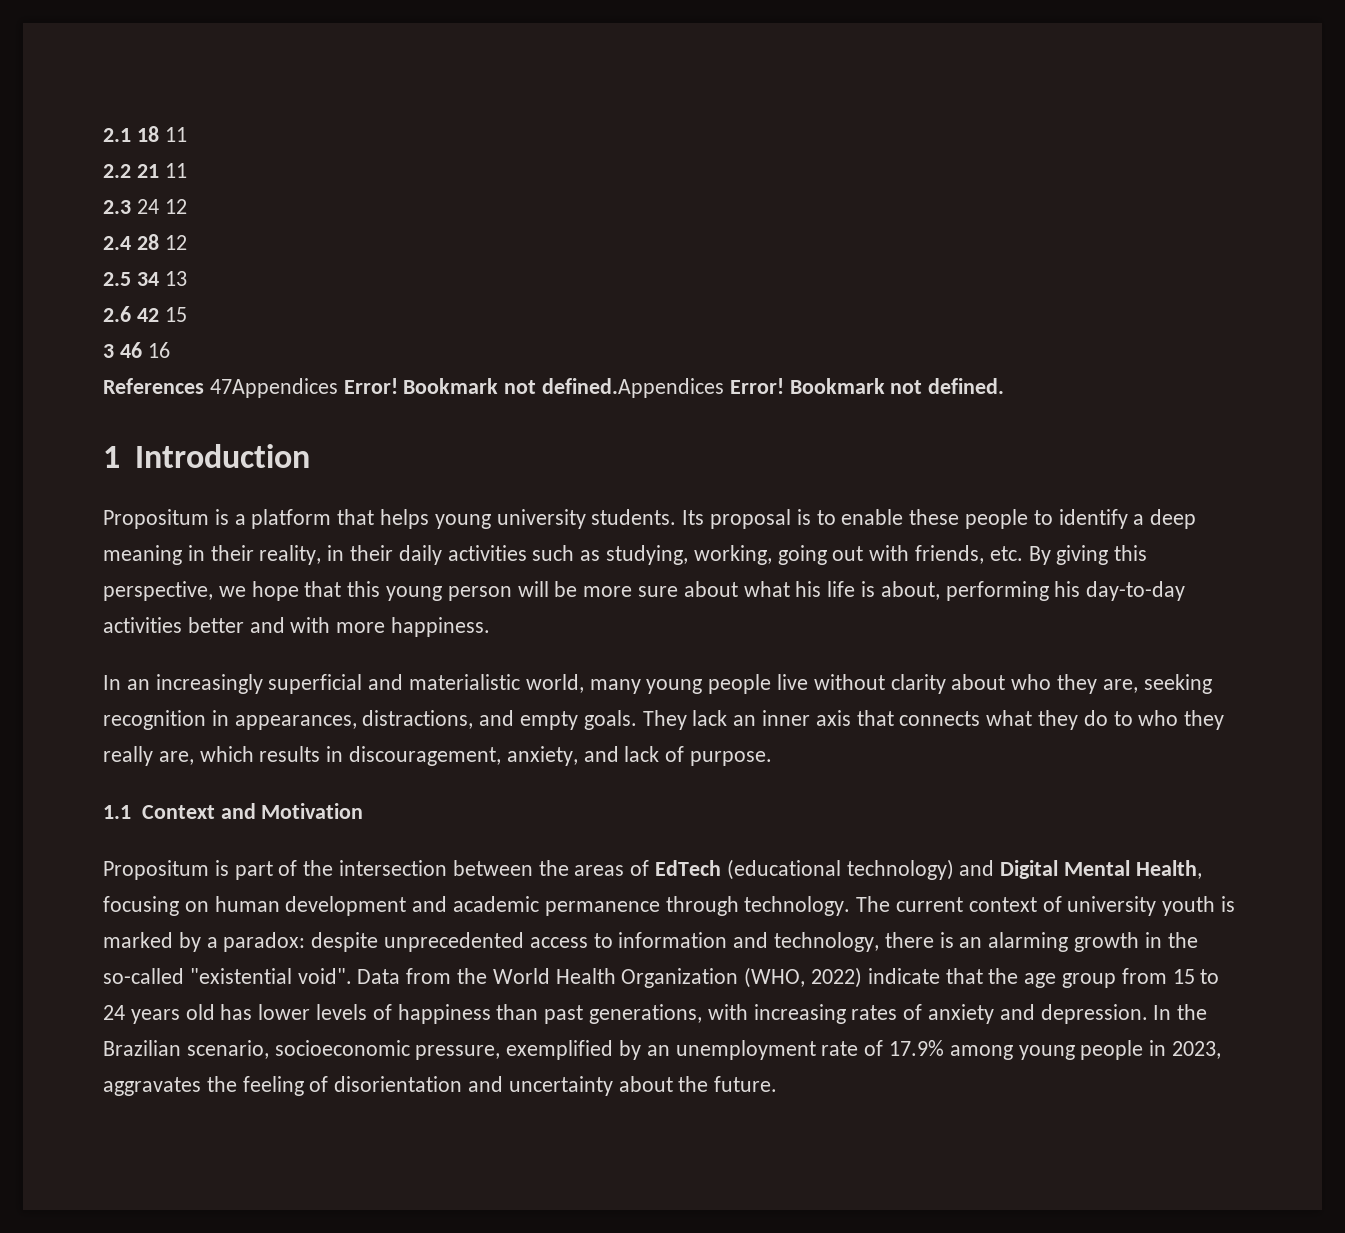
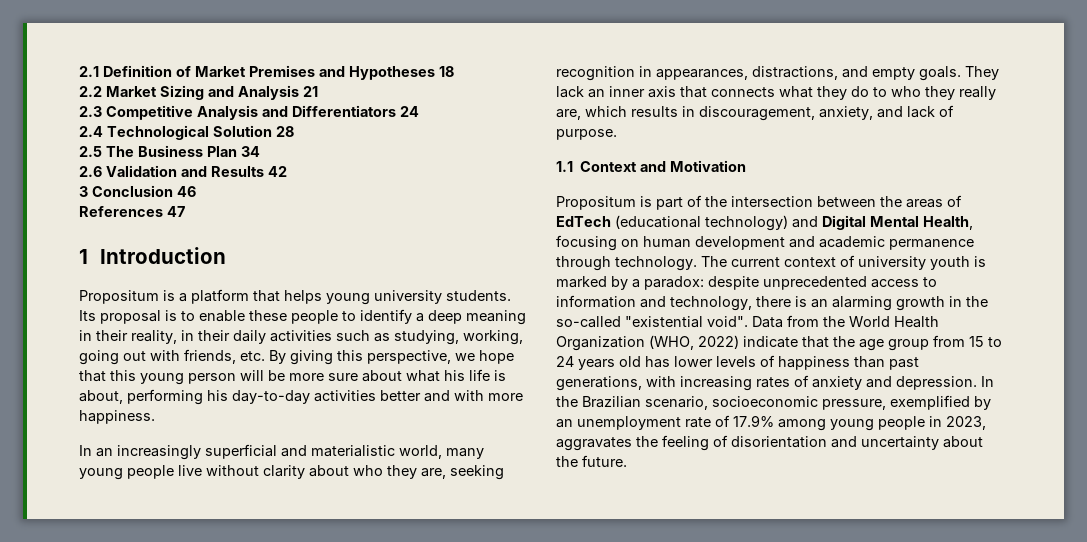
- 2.1 18 11
+ 2.1 Definition of Market Premises and Hypotheses 18
- 2.2 21 11
+ 2.2 Market Sizing and Analysis 21
- 2.3 24 12
+ 2.3 Competitive Analysis and Differentiators 24
- 2.4 28 12
+ 2.4 Technological Solution 28
- 2.5 34 13
+ 2.5 The Business Plan 34
- 2.6 42 15
+ 2.6 Validation and Results 42
- 3 46 16
+ 3 Conclusion 46
- References 47Appendices Error! Bookmark not defined.Appendices Error! Bookmark not defined.
+ References 47

